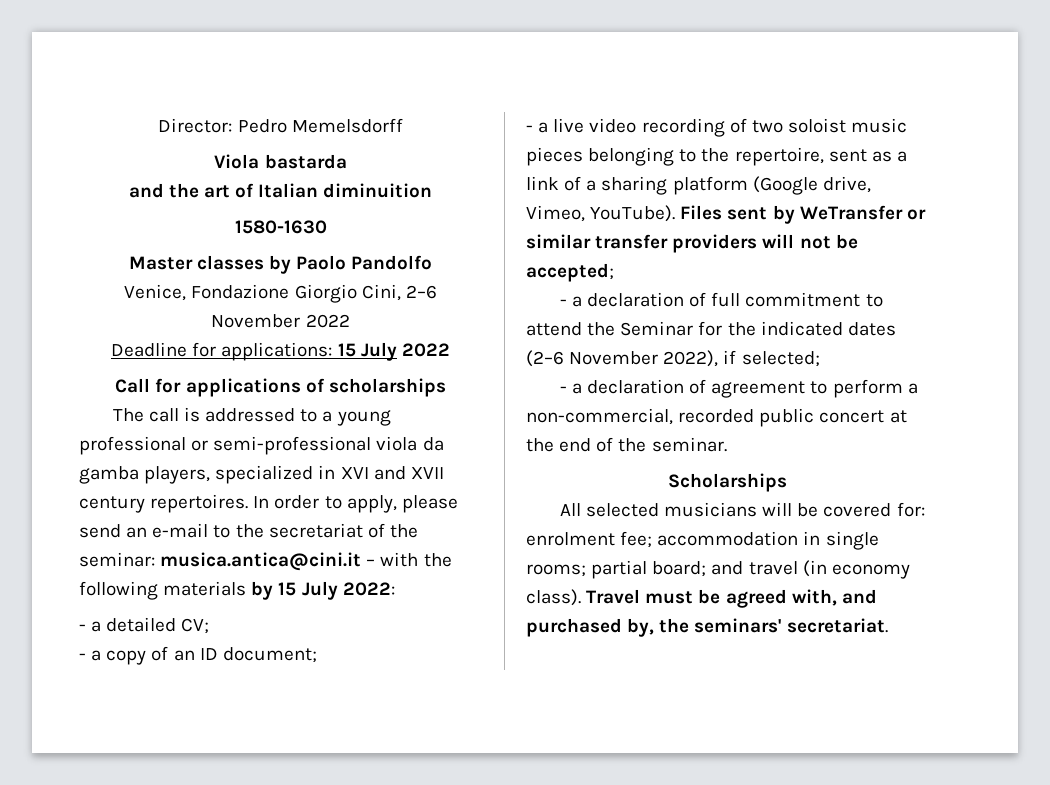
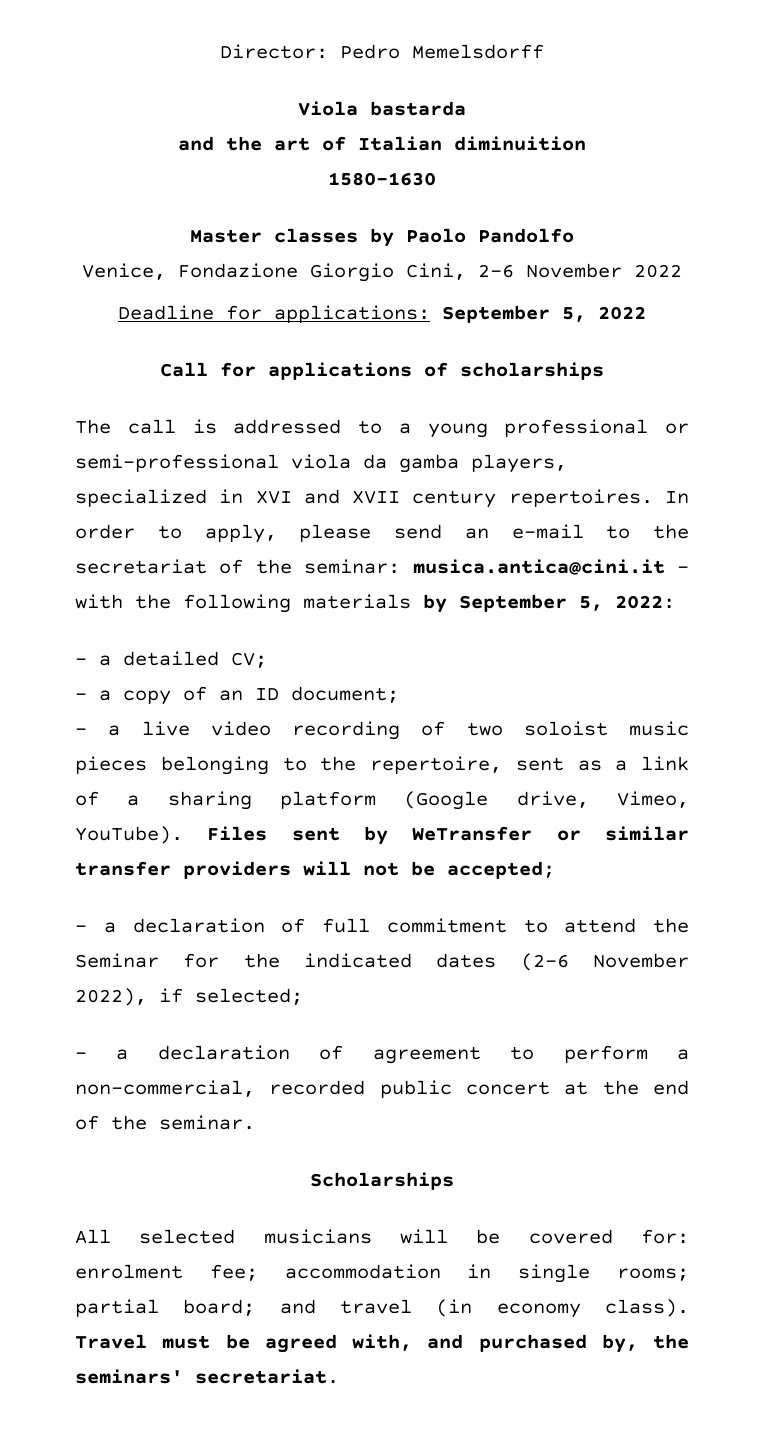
- Deadline for applications: 15 July 2022
+ Deadline for applications: September 5, 2022
- In order to apply, please send an e-mail to the secretariat of the seminar: musica.antica@cini.it – with the following materials by 15 July 2022:
+ In order to apply, please send an e-mail to the secretariat of the seminar: musica.antica@cini.it – with the following materials by September 5, 2022:

